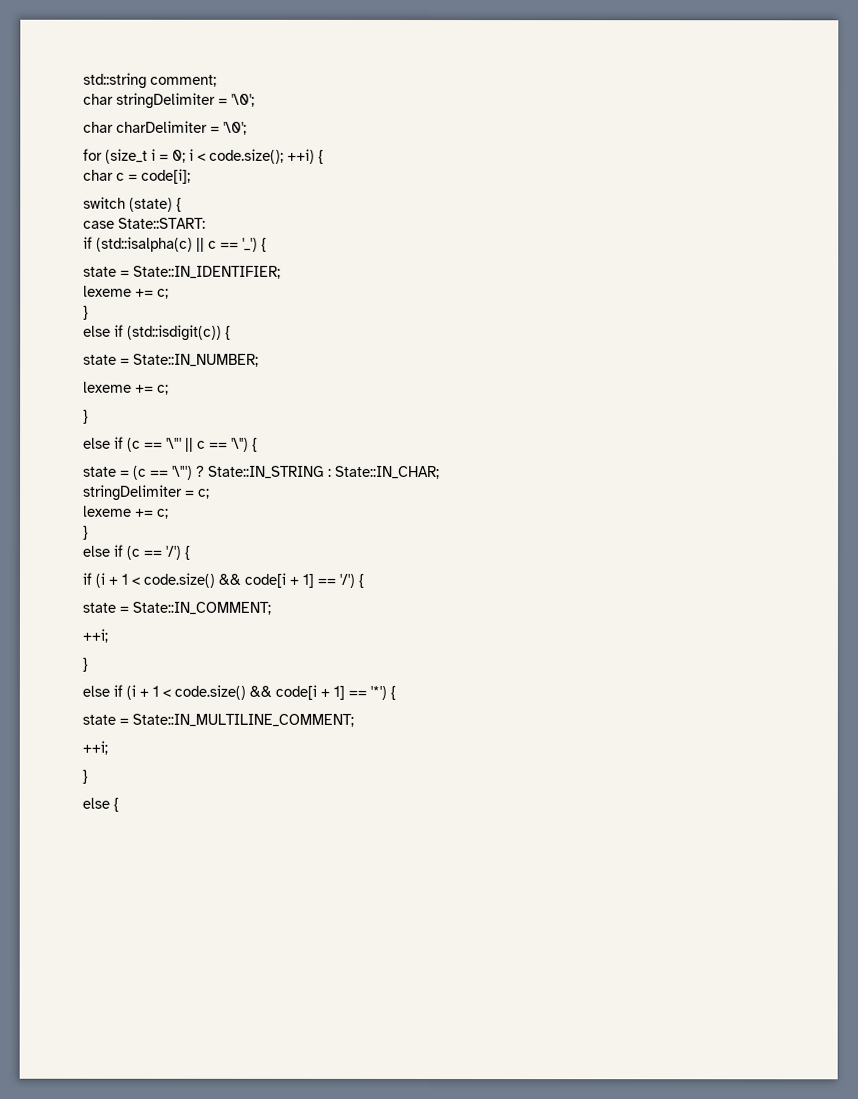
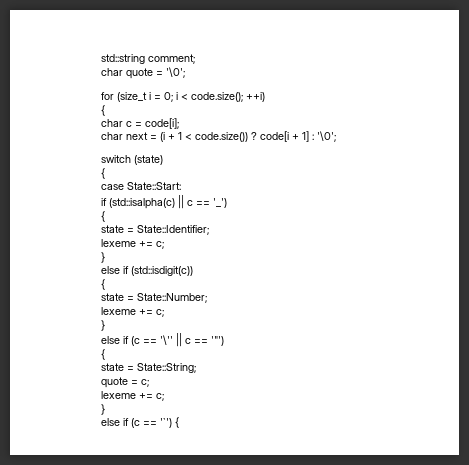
- char stringDelimiter = '\0';
- char charDelimiter = '\0';
+ char quote = '\0';
- for (size_t i = 0; i < code.size(); ++i) {
+ for (size_t i = 0; i < code.size(); ++i)
+ {
+ char next = (i + 1 < code.size()) ? code[i + 1] : '\0';
- switch (state) {
+ switch (state)
+ {
- case State::START:
+ case State::Start:
- if (std::isalpha(c) || c == '_') {
- state = State::IN_IDENTIFIER;
+ if (std::isalpha(c) || c == '_')
+ {
+ state = State::Identifier;
- else if (std::isdigit(c)) {
- state = State::IN_NUMBER;
+ else if (std::isdigit(c))
+ {
+ state = State::Number;
  lexeme += c;
  }
- else if (c == '\"' || c == '\'') {
- state = (c == '\"') ? State::IN_STRING : State::IN_CHAR;
- stringDelimiter = c;
+ else if (c == '\'' || c == '"')
+ {
+ state = State::String;
+ quote = c;
- else if (c == '/') {
- if (i + 1 < code.size() && code[i + 1] == '/') {
- state = State::IN_COMMENT;
- ++i;
- }
- else if (i + 1 < code.size() && code[i + 1] == '*') {
- state = State::IN_MULTILINE_COMMENT;
- ++i;
- }
- else {
+ else if (c == '`') {

